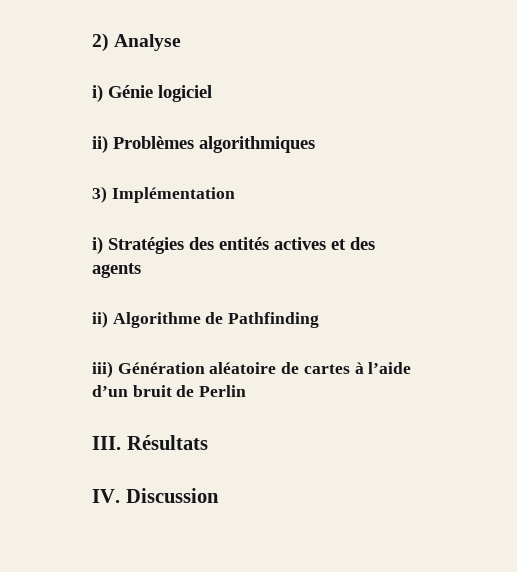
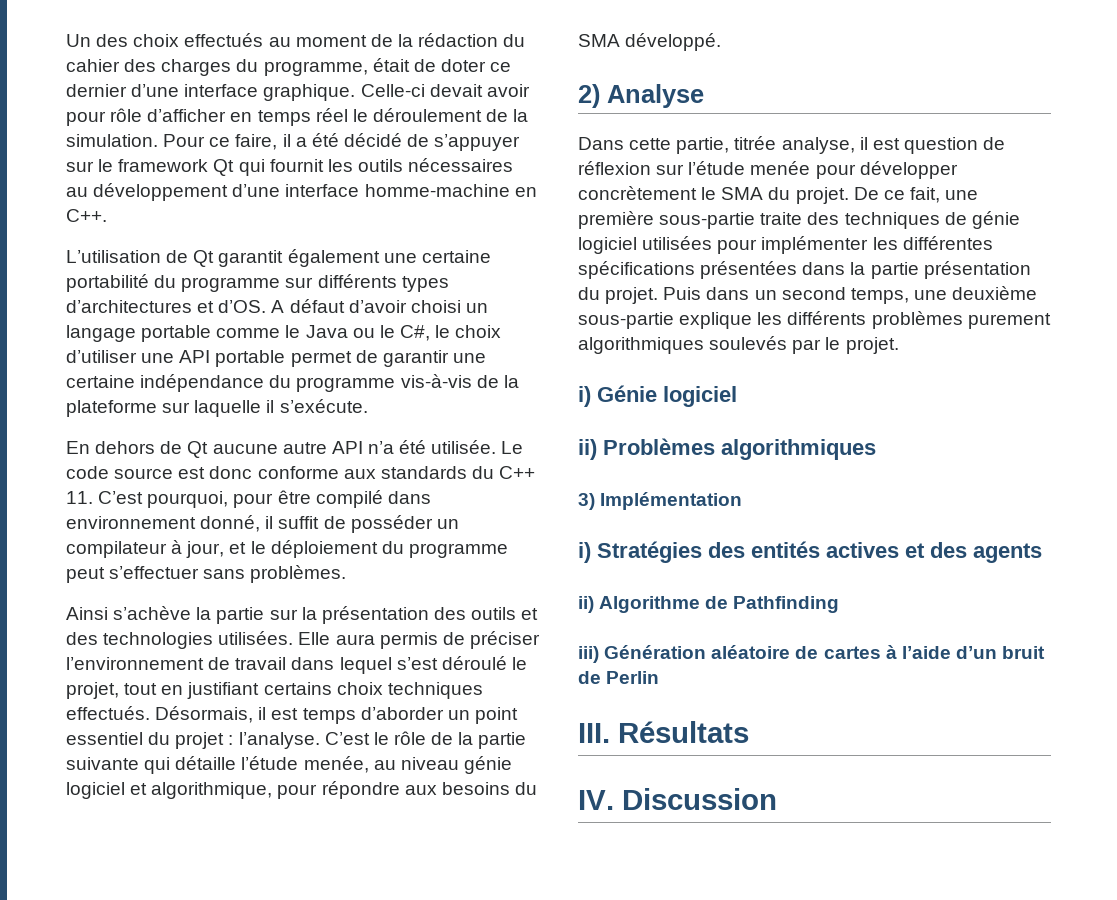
+ Un des choix effectués au moment de la rédaction du cahier des charges du programme, était de doter ce dernier d’une interface graphique. Celle-ci devait avoir pour rôle d’afficher en temps réel le déroulement de la simulation. Pour ce faire, il a été décidé de s’appuyer sur le framework Qt qui fournit les outils nécessaires au développement d’une interface homme-machine en C++.
+ L’utilisation de Qt garantit également une certaine portabilité du programme sur différents types d’architectures et d’OS. A défaut d’avoir choisi un langage portable comme le Java ou le C#, le choix d’utiliser une API portable permet de garantir une certaine indépendance du programme vis-à-vis de la plateforme sur laquelle il s’exécute.
+ En dehors de Qt aucune autre API n’a été utilisée. Le code source est donc conforme aux standards du C++ 11. C’est pourquoi, pour être compilé dans environnement donné, il suffit de posséder un compilateur à jour, et le déploiement du programme peut s’effectuer sans problèmes.
+ Ainsi s’achève la partie sur la présentation des outils et des technologies utilisées. Elle aura permis de préciser l’environnement de travail dans lequel s’est déroulé le projet, tout en justifiant certains choix techniques effectués. Désormais, il est temps d’aborder un point essentiel du projet : l’analyse. C’est le rôle de la partie suivante qui détaille l’étude menée, au niveau génie logiciel et algorithmique, pour répondre aux besoins du SMA développé.
  2) Analyse
+ Dans cette partie, titrée analyse, il est question de réflexion sur l’étude menée pour développer concrètement le SMA du projet. De ce fait, une première sous-partie traite des techniques de génie logiciel utilisées pour implémenter les différentes spécifications présentées dans la partie présentation du projet. Puis dans un second temps, une deuxième sous-partie explique les différents problèmes purement algorithmiques soulevés par le projet.

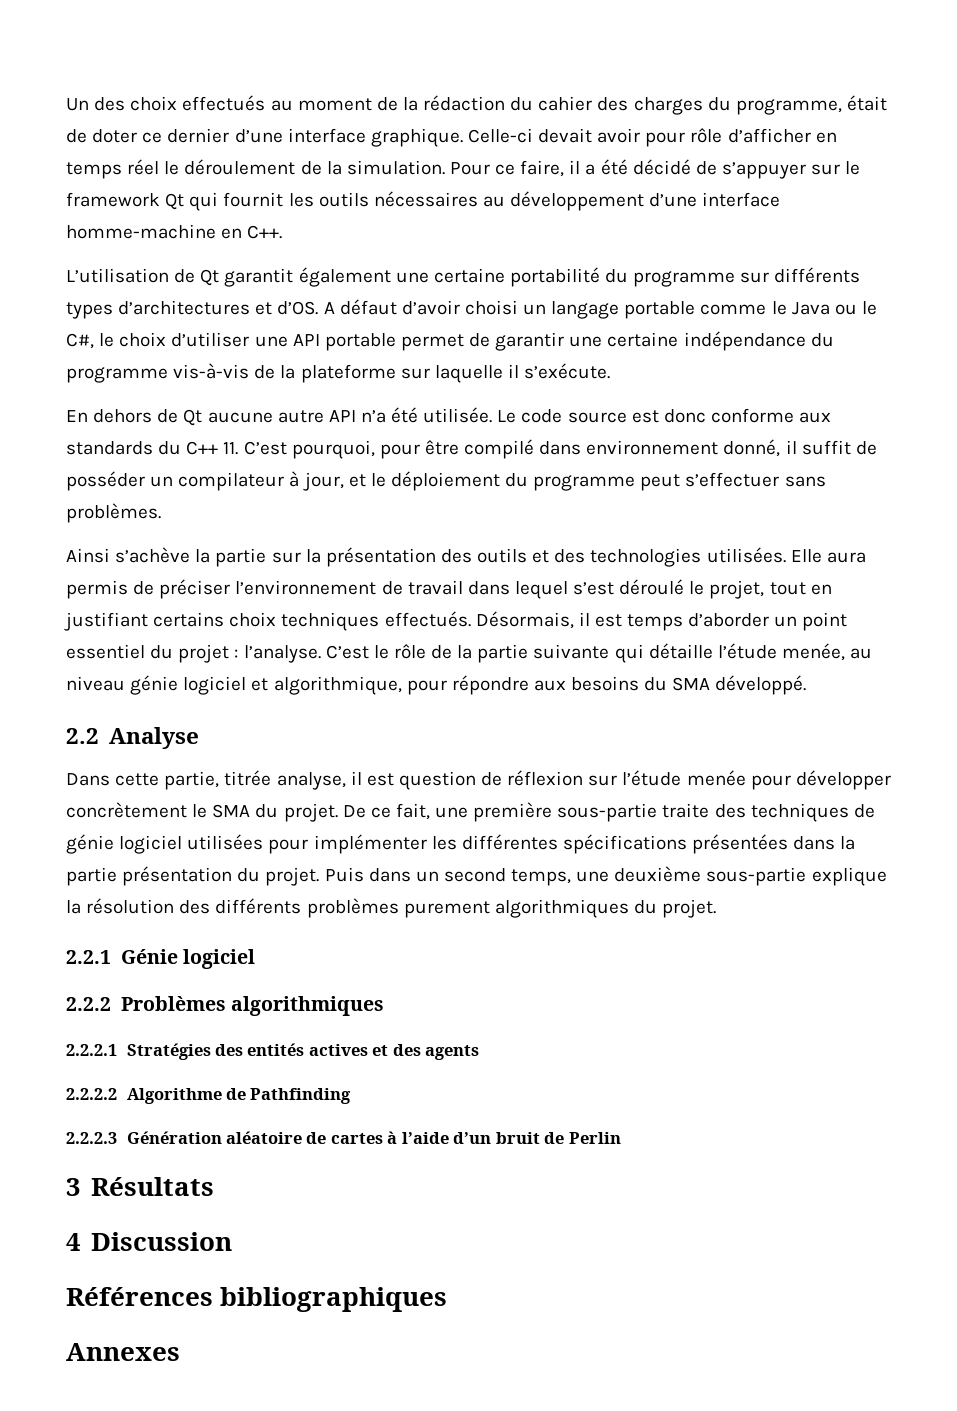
- 2) Analyse
+ 2.2 Analyse
- Puis dans un second temps, une deuxième sous-partie explique les différents problèmes purement algorithmiques soulevés par le projet.
+ Puis dans un second temps, une deuxième sous-partie explique la résolution des différents problèmes purement algorithmiques du projet.
- i) Génie logiciel
+ 2.2.1 Génie logiciel
- ii) Problèmes algorithmiques
+ 2.2.2 Problèmes algorithmiques
- 3) Implémentation
- i) Stratégies des entités actives et des agents
+ 2.2.2.1 Stratégies des entités actives et des agents
- ii) Algorithme de Pathfinding
+ 2.2.2.2 Algorithme de Pathfinding
- iii) Génération aléatoire de cartes à l’aide d’un bruit de Perlin
+ 2.2.2.3 Génération aléatoire de cartes à l’aide d’un bruit de Perlin
- III. Résultats
+ 3 Résultats
- IV. Discussion
+ 4 Discussion
+ Références bibliographiques
+ Annexes

